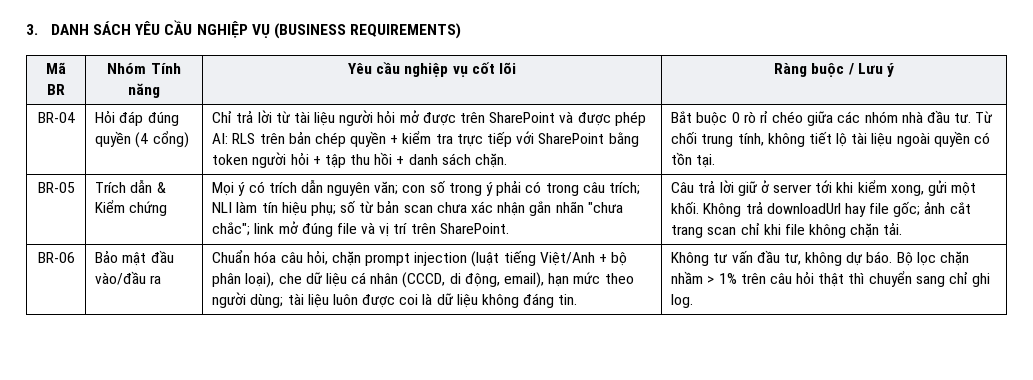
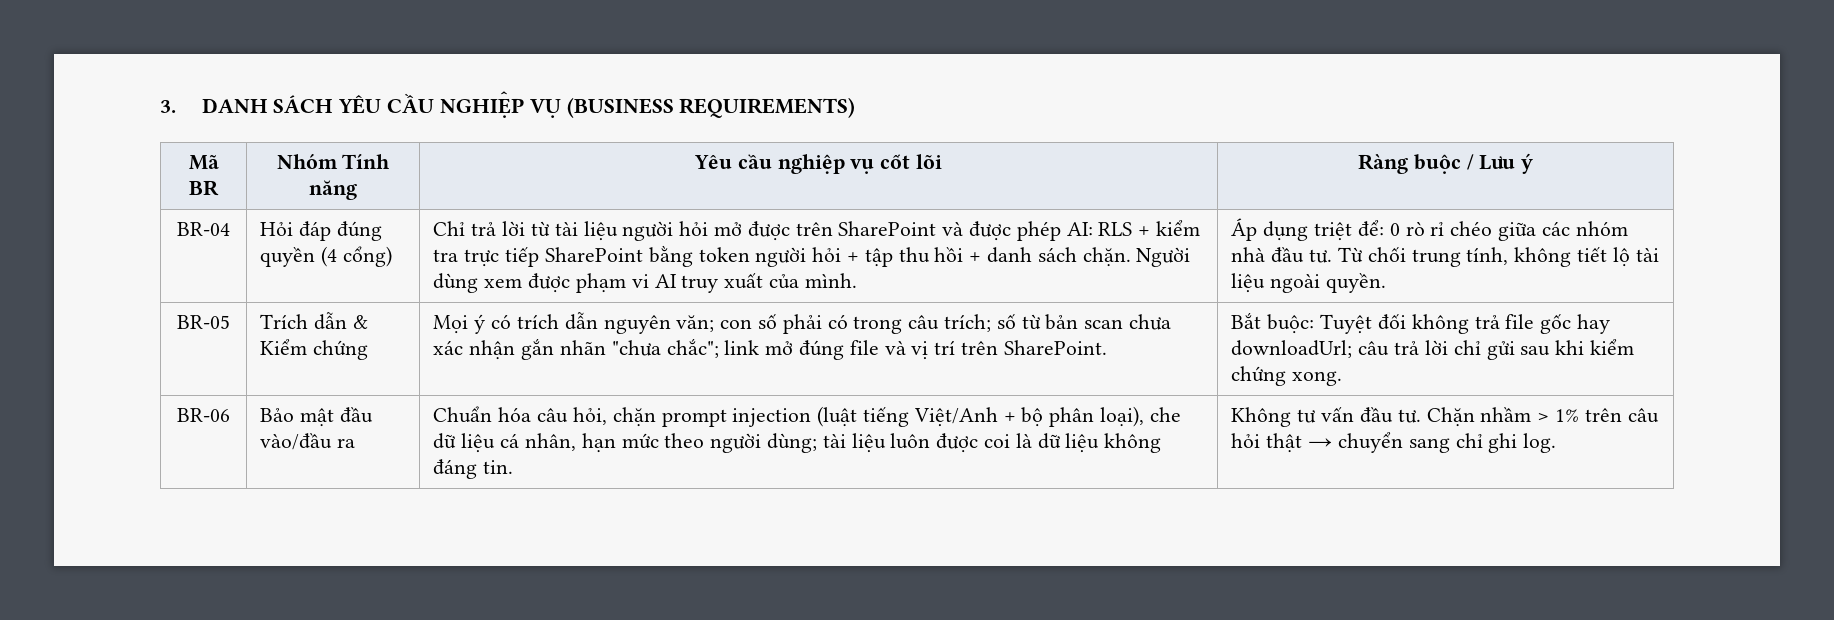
- Chỉ trả lời từ tài liệu người hỏi mở được trên SharePoint và được phép AI: RLS trên bản chép quyền + kiểm tra trực tiếp với SharePoint bằng token người hỏi + tập thu hồi + danh sách chặn. | Bắt buộc 0 rò rỉ chéo giữa các nhóm nhà đầu tư.
+ Chỉ trả lời từ tài liệu người hỏi mở được trên SharePoint và được phép AI: RLS + kiểm tra trực tiếp SharePoint bằng token người hỏi + tập thu hồi + danh sách chặn. Người dùng xem được phạm vi AI truy xuất của mình. | Áp dụng triệt để: 0 rò rỉ chéo giữa các nhóm nhà đầu tư.
- Từ chối trung tính, không tiết lộ tài liệu ngoài quyền có tồn tại.
+ Từ chối trung tính, không tiết lộ tài liệu ngoài quyền.
- Mọi ý có trích dẫn nguyên văn; con số trong ý phải có trong câu trích; NLI làm tín hiệu phụ; số từ bản scan chưa xác nhận gắn nhãn "chưa chắc"; link mở đúng file và vị trí trên SharePoint.
+ Mọi ý có trích dẫn nguyên văn; con số phải có trong câu trích; số từ bản scan chưa xác nhận gắn nhãn "chưa chắc"; link mở đúng file và vị trí trên SharePoint.
- Câu trả lời giữ ở server tới khi kiểm xong, gửi một khối. Không trả downloadUrl hay file gốc; ảnh cắt trang scan chỉ khi file không chặn tải.
+ Bắt buộc: Tuyệt đối không trả file gốc hay downloadUrl; câu trả lời chỉ gửi sau khi kiểm chứng xong.
- Chuẩn hóa câu hỏi, chặn prompt injection (luật tiếng Việt/Anh + bộ phân loại), che dữ liệu cá nhân (CCCD, di động, email), hạn mức theo người dùng; tài liệu luôn được coi là dữ liệu không đáng tin.
+ Chuẩn hóa câu hỏi, chặn prompt injection (luật tiếng Việt/Anh + bộ phân loại), che dữ liệu cá nhân, hạn mức theo người dùng; tài liệu luôn được coi là dữ liệu không đáng tin.
- Không tư vấn đầu tư, không dự báo. Bộ lọc chặn nhầm > 1% trên câu hỏi thật thì chuyển sang chỉ ghi log.
+ Không tư vấn đầu tư. Chặn nhầm > 1% trên câu hỏi thật → chuyển sang chỉ ghi log.

